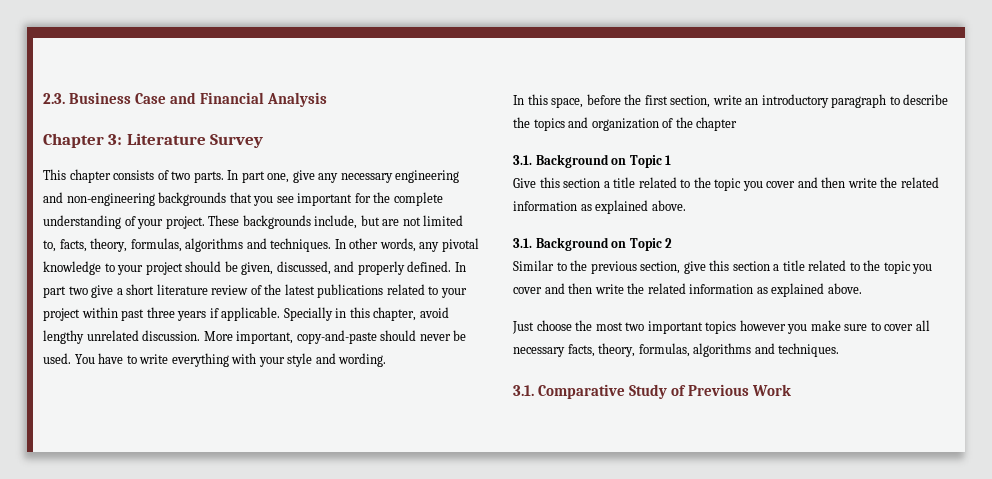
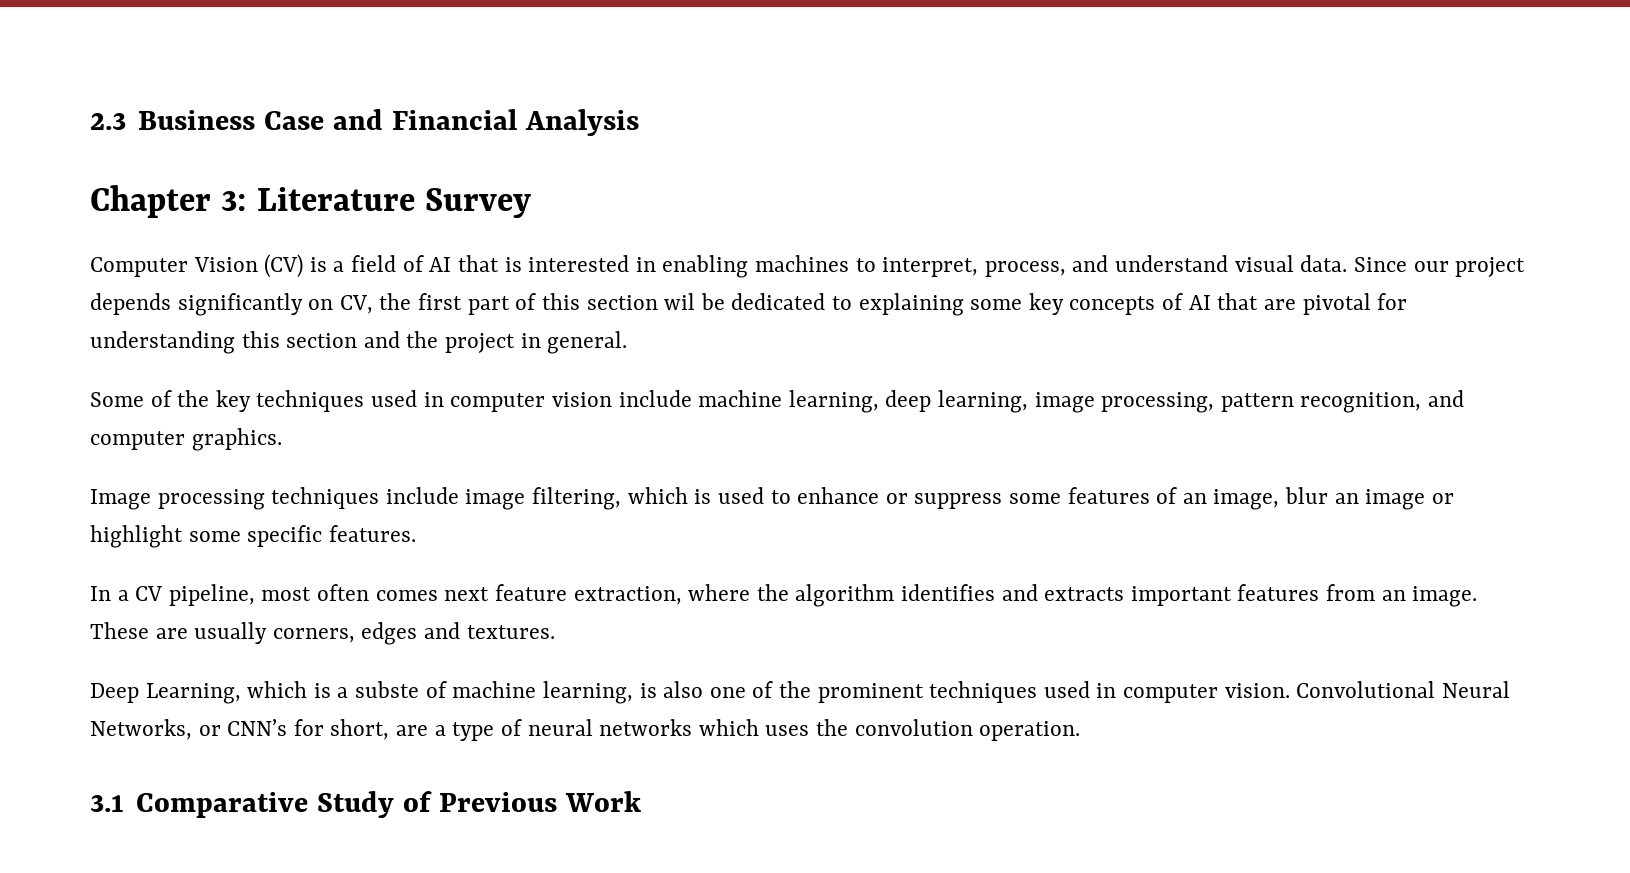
- 2.3. Business Case and Financial Analysis
+ 2.3 Business Case and Financial Analysis
- This chapter consists of two parts. In part one, give any necessary engineering and non-engineering backgrounds that you see important for the complete understanding of your project. These backgrounds include, but are not limited to, facts, theory, formulas, algorithms and techniques. In other words, any pivotal knowledge to your project should be given, discussed, and properly defined. In part two give a short literature review of the latest publications related to your project within past three years if applicable. Specially in this chapter, avoid lengthy unrelated discussion. More important, copy-and-paste should never be used. You have to write everything with your style and wording.
- In this space, before the first section, write an introductory paragraph to describe the topics and organization of the chapter
- 3.1. Background on Topic 1
- Give this section a title related to the topic you cover and then write the related information as explained above.
- 3.1. Background on Topic 2
- Similar to the previous section, give this section a title related to the topic you cover and then write the related information as explained above.
- Just choose the most two important topics however you make sure to cover all necessary facts, theory, formulas, algorithms and techniques.
- 3.1. Comparative Study of Previous Work
+ Computer Vision (CV) is a field of AI that is interested in enabling machines to interpret, process, and understand visual data. Since our project depends significantly on CV, the first part of this section wil be dedicated to explaining some key concepts of AI that are pivotal for understanding this section and the project in general.
+ Some of the key techniques used in computer vision include machine learning, deep learning, image processing, pattern recognition, and computer graphics.
+ Image processing techniques include image filtering, which is used to enhance or suppress some features of an image, blur an image or highlight some specific features.
+ In a CV pipeline, most often comes next feature extraction, where the algorithm identifies and extracts important features from an image. These are usually corners, edges and textures.
+ Deep Learning, which is a subste of machine learning, is also one of the prominent techniques used in computer vision. Convolutional Neural Networks, or CNN’s for short, are a type of neural networks which uses the convolution operation.
+ 3.1 Comparative Study of Previous Work

